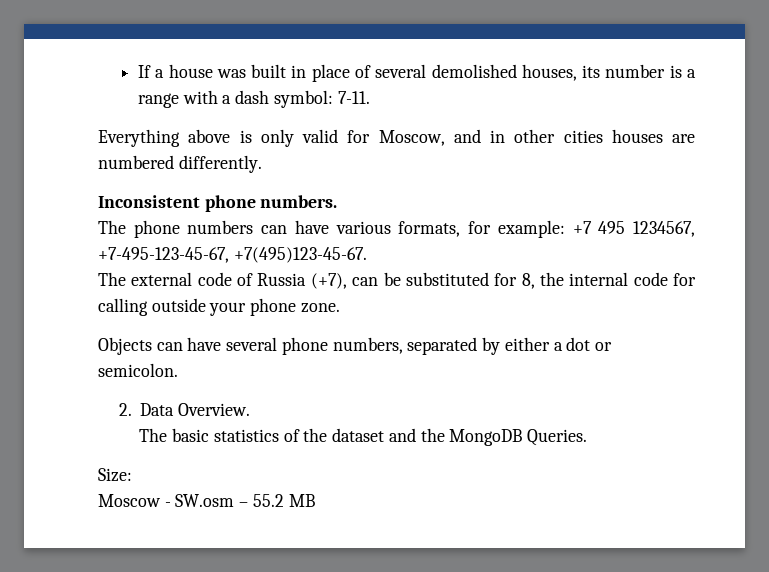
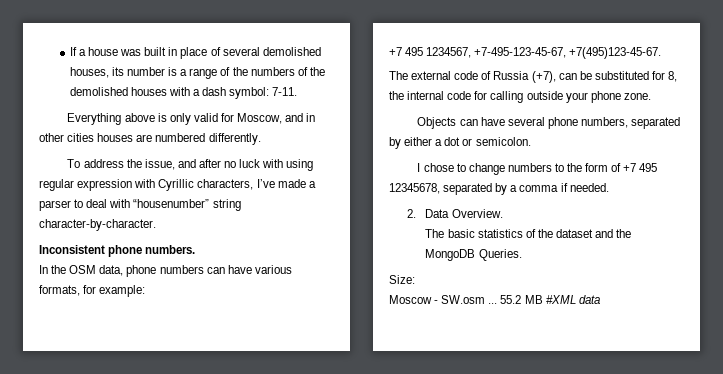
- If a house was built in place of several demolished houses, its number is a range with a dash symbol: 7-11.
+ If a house was built in place of several demolished houses, its number is a range of the numbers of the demolished houses with a dash symbol: 7-11.
+ To address the issue, and after no luck with using regular expression with Cyrillic characters, I’ve made a parser to deal with “housenumber” string character-by-character.
- The phone numbers can have various formats, for example: +7 495 1234567, +7-495-123-45-67, +7(495)123-45-67.
+ In the OSM data, phone numbers can have various formats, for example:
+ +7 495 1234567, +7-495-123-45-67, +7(495)123-45-67.
+ I chose to change numbers to the form of +7 495 12345678, separated by a comma if needed.
- Moscow - SW.osm – 55.2 MB
+ Moscow - SW.osm ... 55.2 MB #XML data

